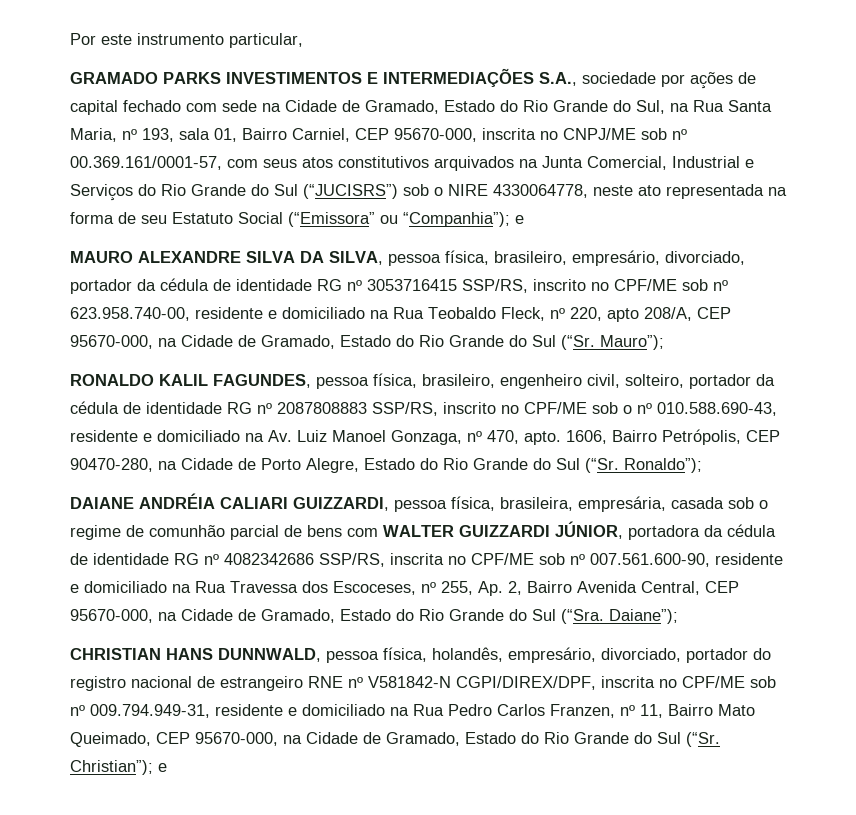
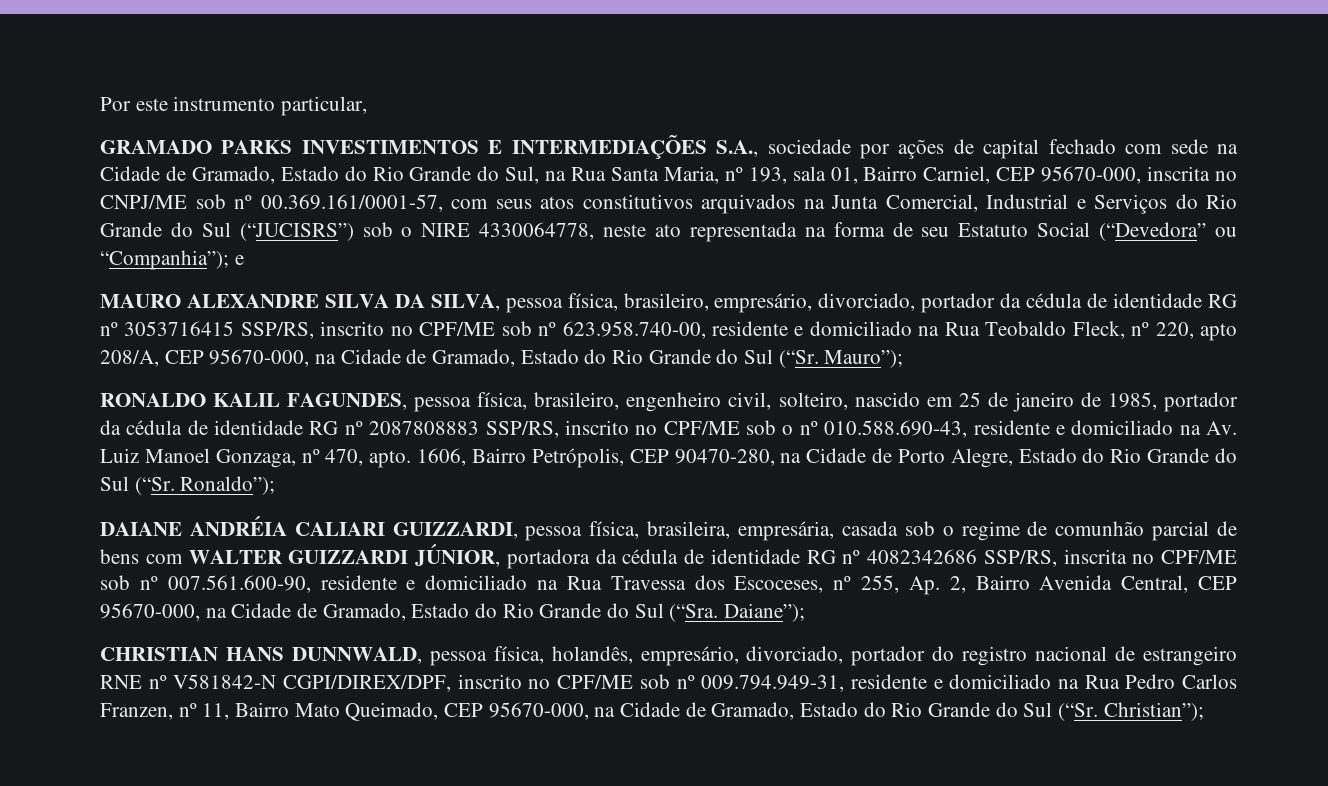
- GRAMADO PARKS INVESTIMENTOS E INTERMEDIAÇÕES S.A., sociedade por ações de capital fechado com sede na Cidade de Gramado, Estado do Rio Grande do Sul, na Rua Santa Maria, nº 193, sala 01, Bairro Carniel, CEP 95670-000, inscrita no CNPJ/ME sob nº 00.369.161/0001-57, com seus atos constitutivos arquivados na Junta Comercial, Industrial e Serviços do Rio Grande do Sul (“JUCISRS”) sob o NIRE 4330064778, neste ato representada na forma de seu Estatuto Social (“Emissora” ou “Companhia”);
+ GRAMADO PARKS INVESTIMENTOS E INTERMEDIAÇÕES S.A., sociedade por ações de capital fechado com sede na Cidade de Gramado, Estado do Rio Grande do Sul, na Rua Santa Maria, nº 193, sala 01, Bairro Carniel, CEP 95670-000, inscrita no CNPJ/ME sob nº 00.369.161/0001-57, com seus atos constitutivos arquivados na Junta Comercial, Industrial e Serviços do Rio Grande do Sul (“JUCISRS”) sob o NIRE 4330064778, neste ato representada na forma de seu Estatuto Social (“Devedora” ou “Companhia”);
- RONALDO KALIL FAGUNDES, pessoa física, brasileiro, engenheiro civil, solteiro, portador da cédula de identidade RG nº 2087808883 SSP/RS, inscrito no CPF/ME sob o nº 010.588.690-43, residente e domiciliado na Av. Luiz Manoel Gonzaga, nº 470, apto.
+ RONALDO KALIL FAGUNDES, pessoa física, brasileiro, engenheiro civil, solteiro, nascido em 25 de janeiro de 1985, portador da cédula de identidade RG nº 2087808883 SSP/RS, inscrito no CPF/ME sob o nº 010.588.690-43, residente e domiciliado na Av. Luiz Manoel Gonzaga, nº 470, apto.
- CHRISTIAN HANS DUNNWALD, pessoa física, holandês, empresário, divorciado, portador do registro nacional de estrangeiro RNE nº V581842-N CGPI/DIREX/DPF, inscrita no CPF/ME sob nº 009.794.949-31, residente e domiciliado na Rua Pedro Carlos Franzen, nº 11, Bairro Mato Queimado, CEP 95670-000, na Cidade de Gramado, Estado do Rio Grande do Sul (“Sr. Christian”); e
+ CHRISTIAN HANS DUNNWALD, pessoa física, holandês, empresário, divorciado, portador do registro nacional de estrangeiro RNE nº V581842-N CGPI/DIREX/DPF, inscrito no CPF/ME sob nº 009.794.949-31, residente e domiciliado na Rua Pedro Carlos Franzen, nº 11, Bairro Mato Queimado, CEP 95670-000, na Cidade de Gramado, Estado do Rio Grande do Sul (“Sr. Christian”);

